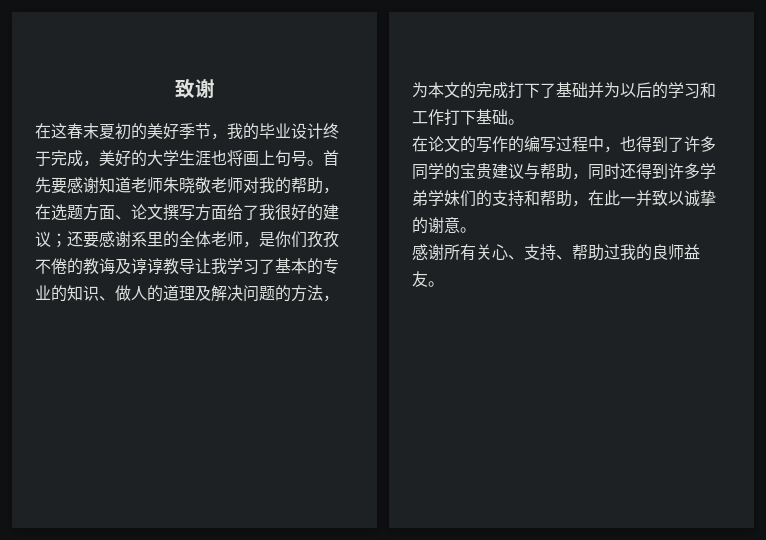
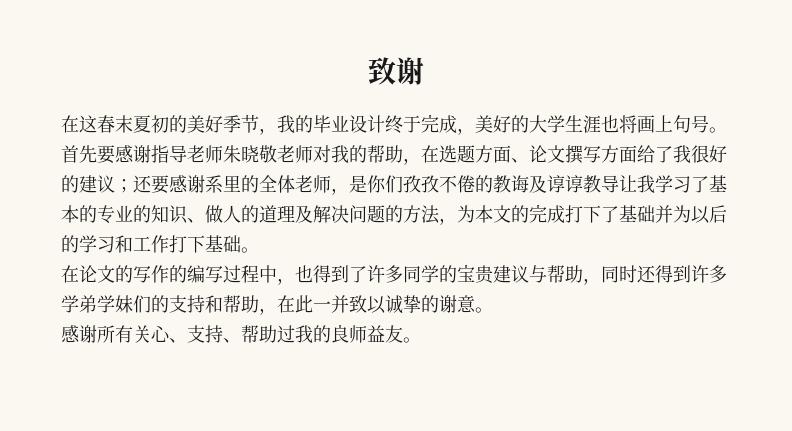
- 首先要感谢知道老师朱晓敬老师对我的帮助，在选题方面、论文撰写方面给了我很好的建议；还要感谢系里的全体老师，是你们孜孜不倦的教诲及谆谆教导让我学习了基本的专业的知识、做人的道理及解决问题的方法，为本文的完成打下了基础并为以后的学习和工作打下基础。
+ 首先要感谢指导老师朱晓敬老师对我的帮助，在选题方面、论文撰写方面给了我很好的建议；还要感谢系里的全体老师，是你们孜孜不倦的教诲及谆谆教导让我学习了基本的专业的知识、做人的道理及解决问题的方法，为本文的完成打下了基础并为以后的学习和工作打下基础。

